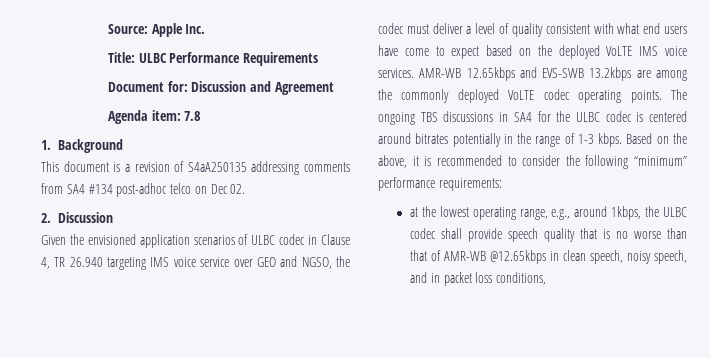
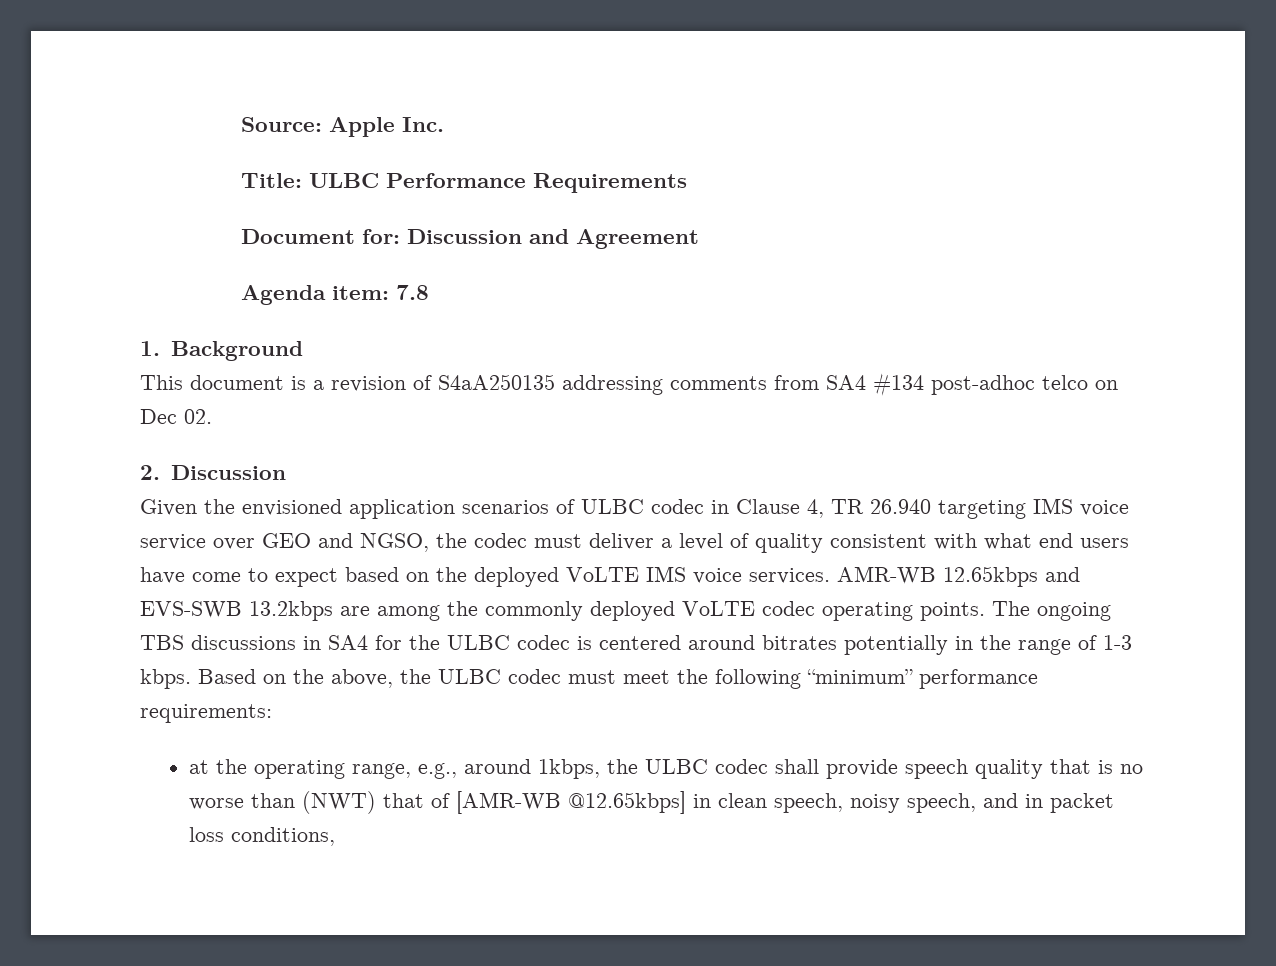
- Based on the above, it is recommended to consider the following “minimum” performance requirements:
+ Based on the above, the ULBC codec must meet the following “minimum” performance requirements:
- at the lowest operating range, e.g., around 1kbps, the ULBC codec shall provide speech quality that is no worse than that of AMR-WB @12.65kbps in clean speech, noisy speech, and in packet loss conditions,
+ at the operating range, e.g., around 1kbps, the ULBC codec shall provide speech quality that is no worse than (NWT) that of [AMR-WB @12.65kbps] in clean speech, noisy speech, and in packet loss conditions,

